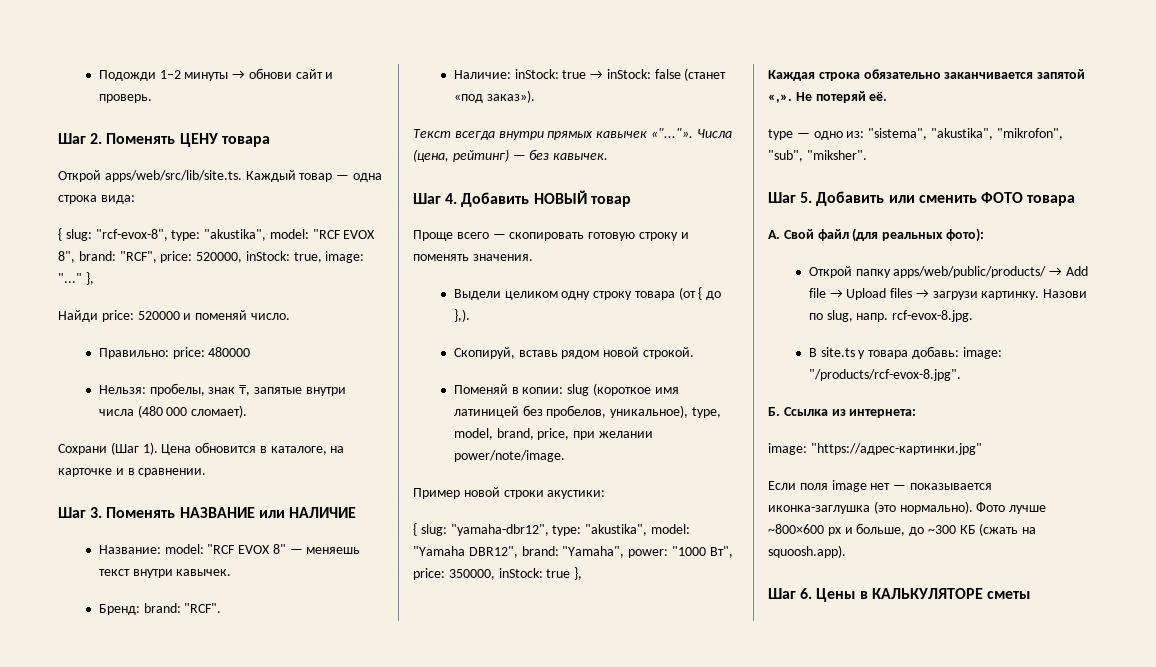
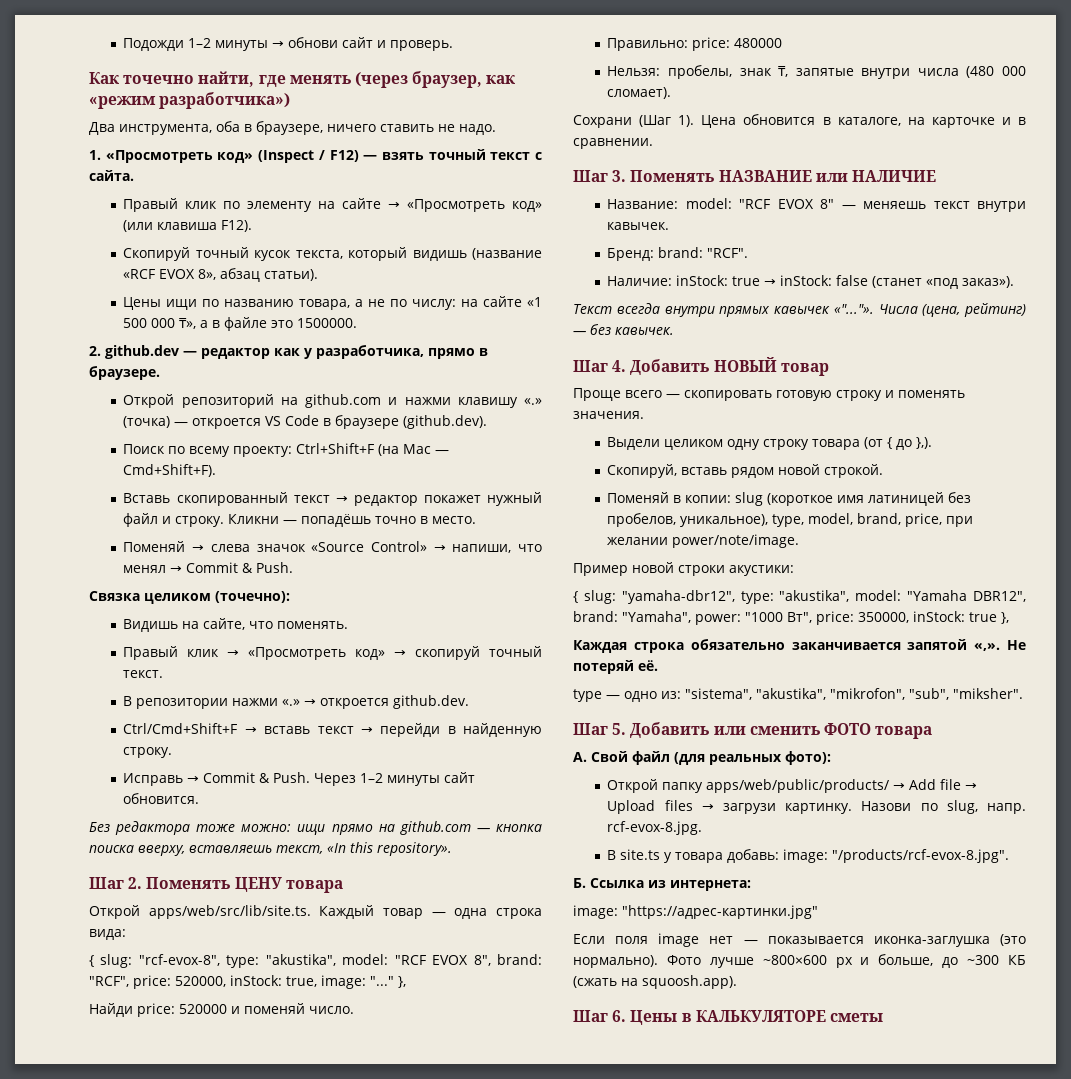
+ Как точечно найти, где менять (через браузер, как «режим разработчика»)
+ Два инструмента, оба в браузере, ничего ставить не надо.
+ 1. «Просмотреть код» (Inspect / F12) — взять точный текст с сайта.
+ Правый клик по элементу на сайте → «Просмотреть код» (или клавиша F12).
+ Скопируй точный кусок текста, который видишь (название «RCF EVOX 8», абзац статьи).
+ Цены ищи по названию товара, а не по числу: на сайте «1 500 000 ₸», а в файле это 1500000.
+ 2. github.dev — редактор как у разработчика, прямо в браузере.
+ Открой репозиторий на github.com и нажми клавишу «.» (точка) — откроется VS Code в браузере (github.dev).
+ Поиск по всему проекту: Ctrl+Shift+F (на Mac — Cmd+Shift+F).
+ Вставь скопированный текст → редактор покажет нужный файл и строку. Кликни — попадёшь точно в место.
+ Поменяй → слева значок «Source Control» → напиши, что менял → Commit & Push.
+ Связка целиком (точечно):
+ Видишь на сайте, что поменять.
+ Правый клик → «Просмотреть код» → скопируй точный текст.
+ В репозитории нажми «.» → откроется github.dev.
+ Ctrl/Cmd+Shift+F → вставь текст → перейди в найденную строку.
+ Исправь → Commit & Push. Через 1–2 минуты сайт обновится.
+ Без редактора тоже можно: ищи прямо на github.com — кнопка поиска вверху, вставляешь текст, «In this repository».

